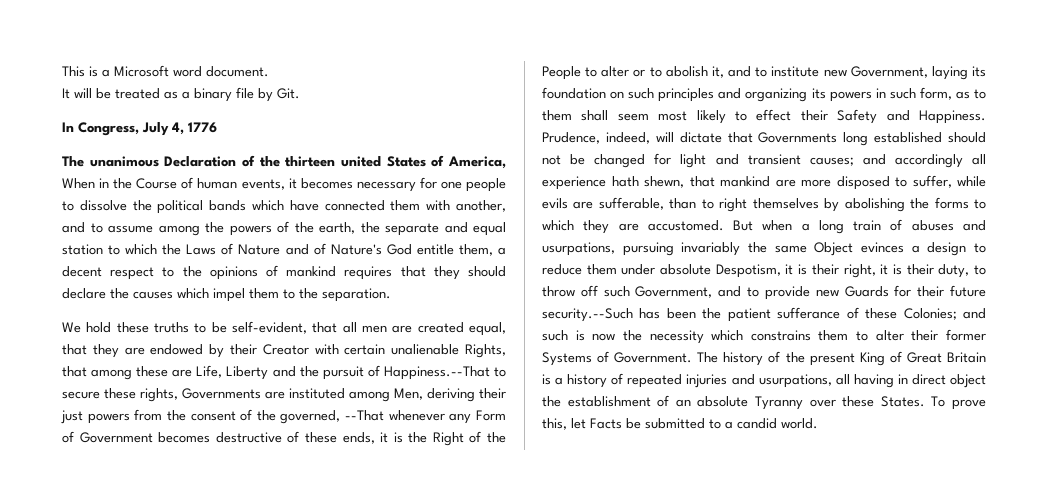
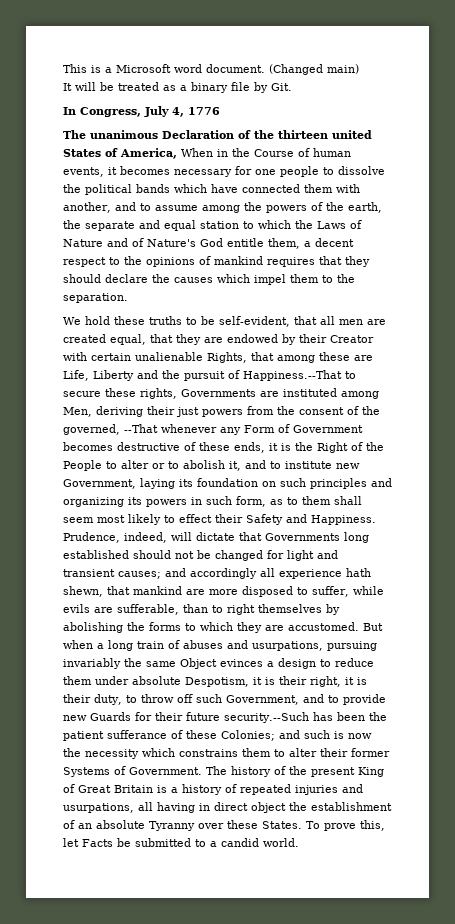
+ (Changed main)

